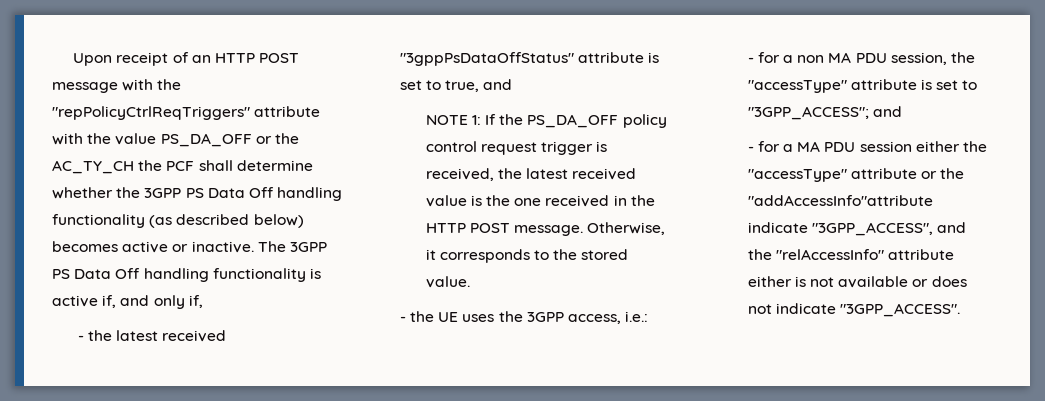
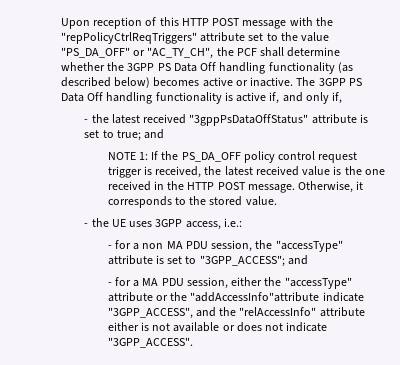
- Upon receipt of an HTTP POST message with the "repPolicyCtrlReqTriggers" attribute with the value PS_DA_OFF or the AC_TY_CH the PCF shall determine whether the 3GPP PS Data Off handling functionality (as described below) becomes active or inactive.
+ Upon reception of this HTTP POST message with the "repPolicyCtrlReqTriggers" attribute set to the value "PS_DA_OFF" or "AC_TY_CH", the PCF shall determine whether the 3GPP PS Data Off handling functionality (as described below) becomes active or inactive.
- - the latest received "3gppPsDataOffStatus" attribute is set to true, and
+ - the latest received "3gppPsDataOffStatus" attribute is set to true; and
- - the UE uses the 3GPP access, i.e.:
+ - the UE uses 3GPP access, i.e.:
- - for a MA PDU session either the "accessType" attribute or the "addAccessInfo"attribute indicate "3GPP_ACCESS", and the "relAccessInfo" attribute either is not available or does not indicate "3GPP_ACCESS".
+ - for a MA PDU session, either the "accessType" attribute or the "addAccessInfo"attribute indicate "3GPP_ACCESS", and the "relAccessInfo" attribute either is not available or does not indicate "3GPP_ACCESS".

